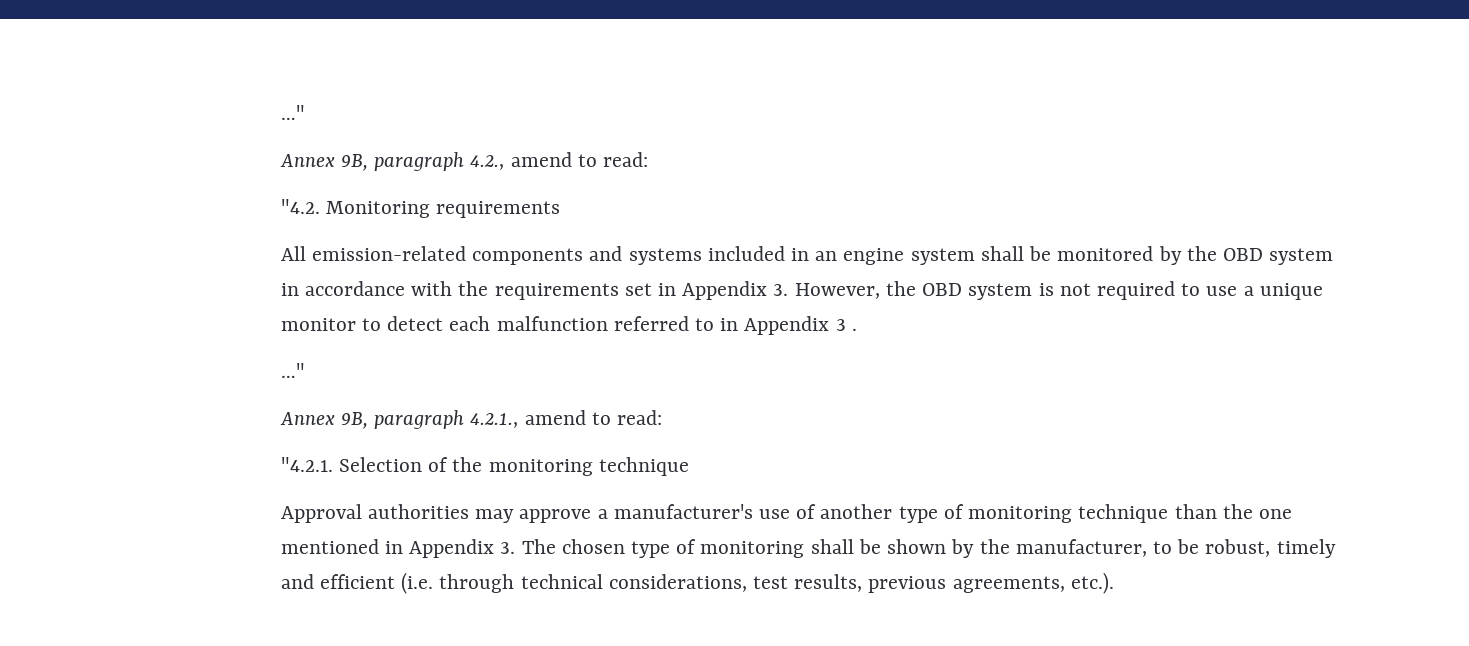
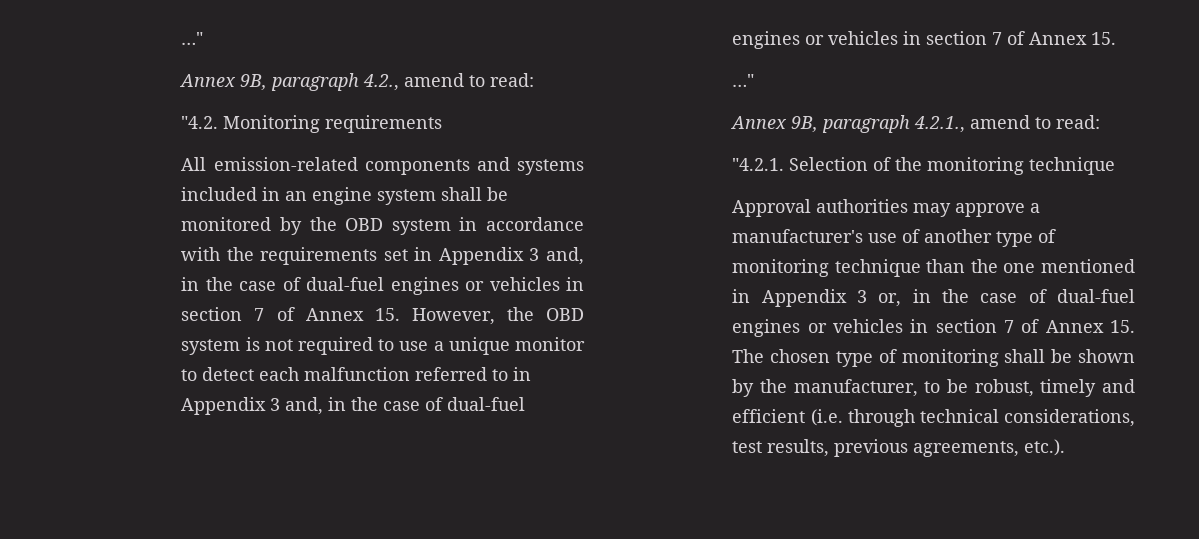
- All emission-related components and systems included in an engine system shall be monitored by the OBD system in accordance with the requirements set in Appendix 3. However, the OBD system is not required to use a unique monitor to detect each malfunction referred to in Appendix 3 .
+ All emission-related components and systems included in an engine system shall be monitored by the OBD system in accordance with the requirements set in Appendix 3 and, in the case of dual-fuel engines or vehicles in section 7 of Annex 15. However, the OBD system is not required to use a unique monitor to detect each malfunction referred to in Appendix 3 and, in the case of dual-fuel engines or vehicles in section 7 of Annex 15.
- Approval authorities may approve a manufacturer's use of another type of monitoring technique than the one mentioned in Appendix 3. The chosen type of monitoring shall be shown by the manufacturer, to be robust, timely and efficient (i.e. through technical considerations, test results, previous agreements, etc.).
+ Approval authorities may approve a manufacturer's use of another type of monitoring technique than the one mentioned in Appendix 3 or, in the case of dual-fuel engines or vehicles in section 7 of Annex 15. The chosen type of monitoring shall be shown by the manufacturer, to be robust, timely and efficient (i.e. through technical considerations, test results, previous agreements, etc.).

